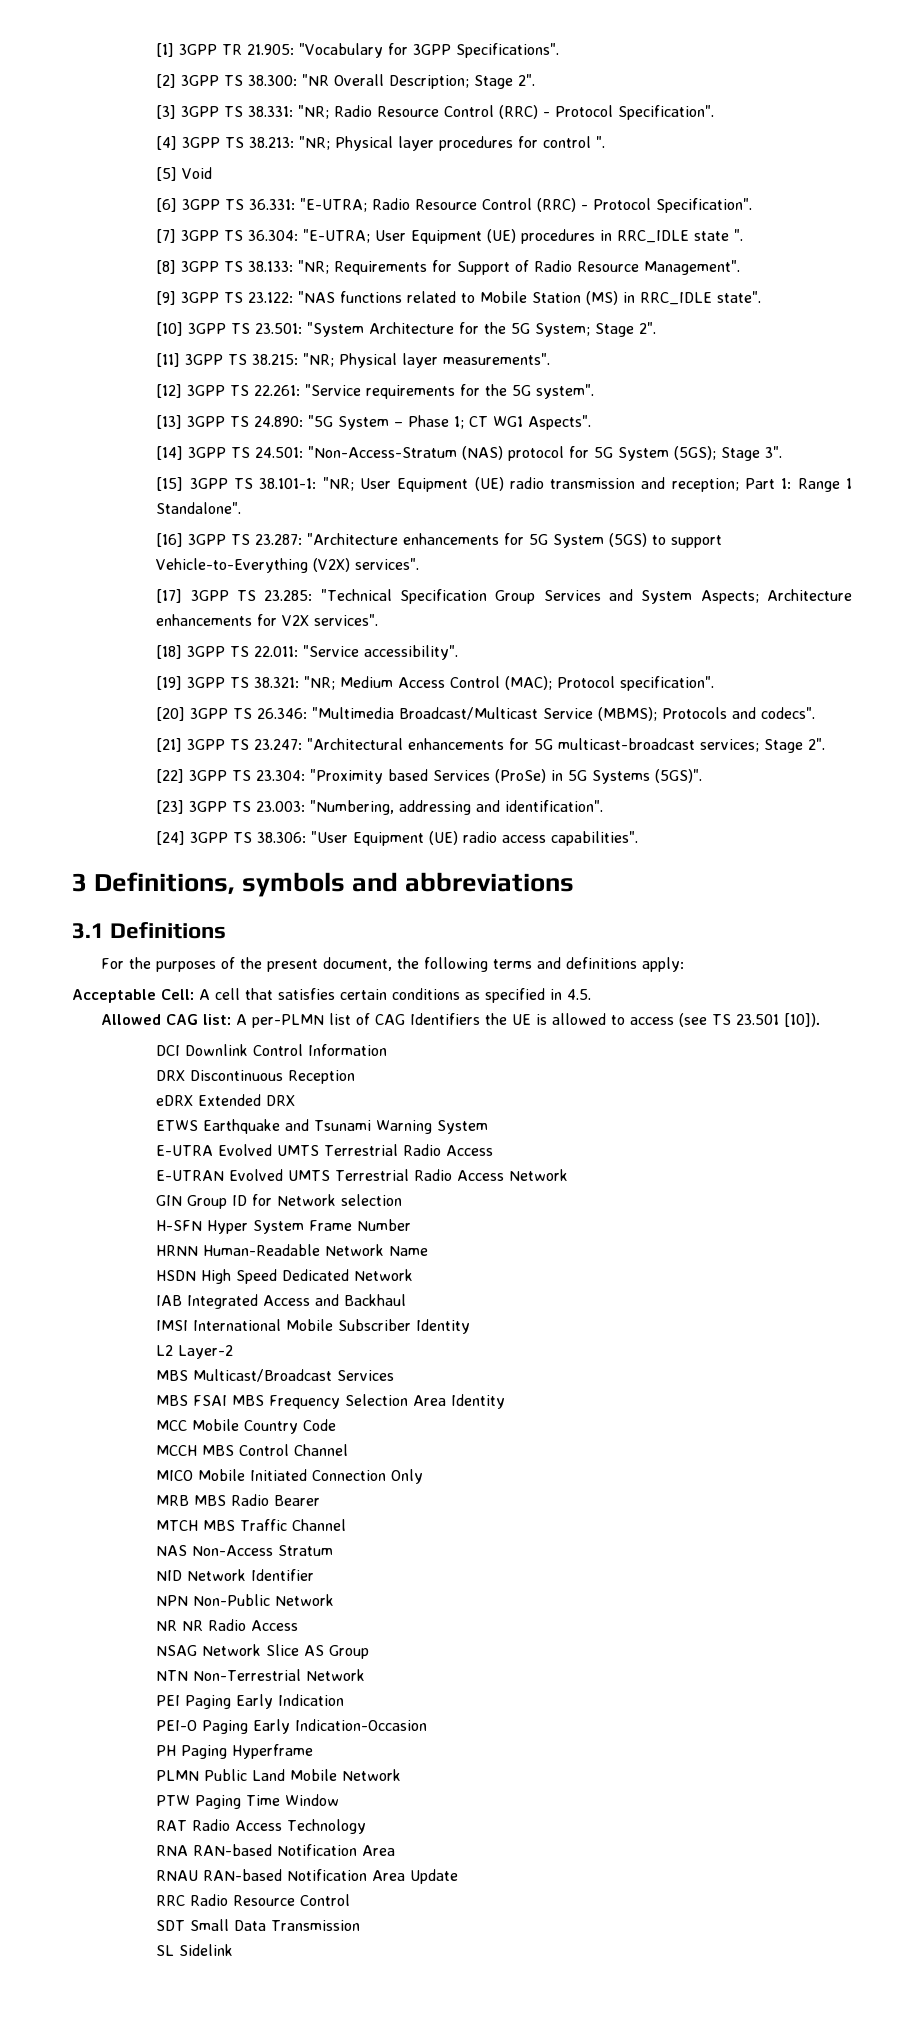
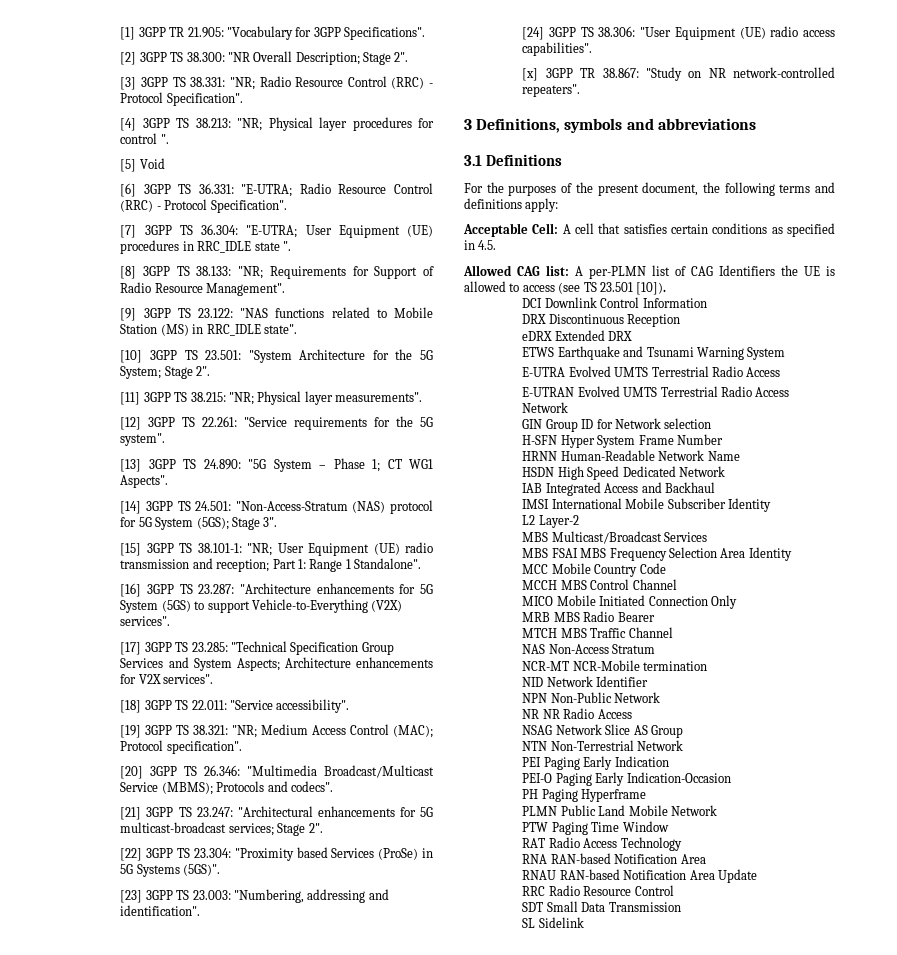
+ [x] 3GPP TR 38.867: "Study on NR network-controlled repeaters".
+ NCR-MT NCR-Mobile termination

